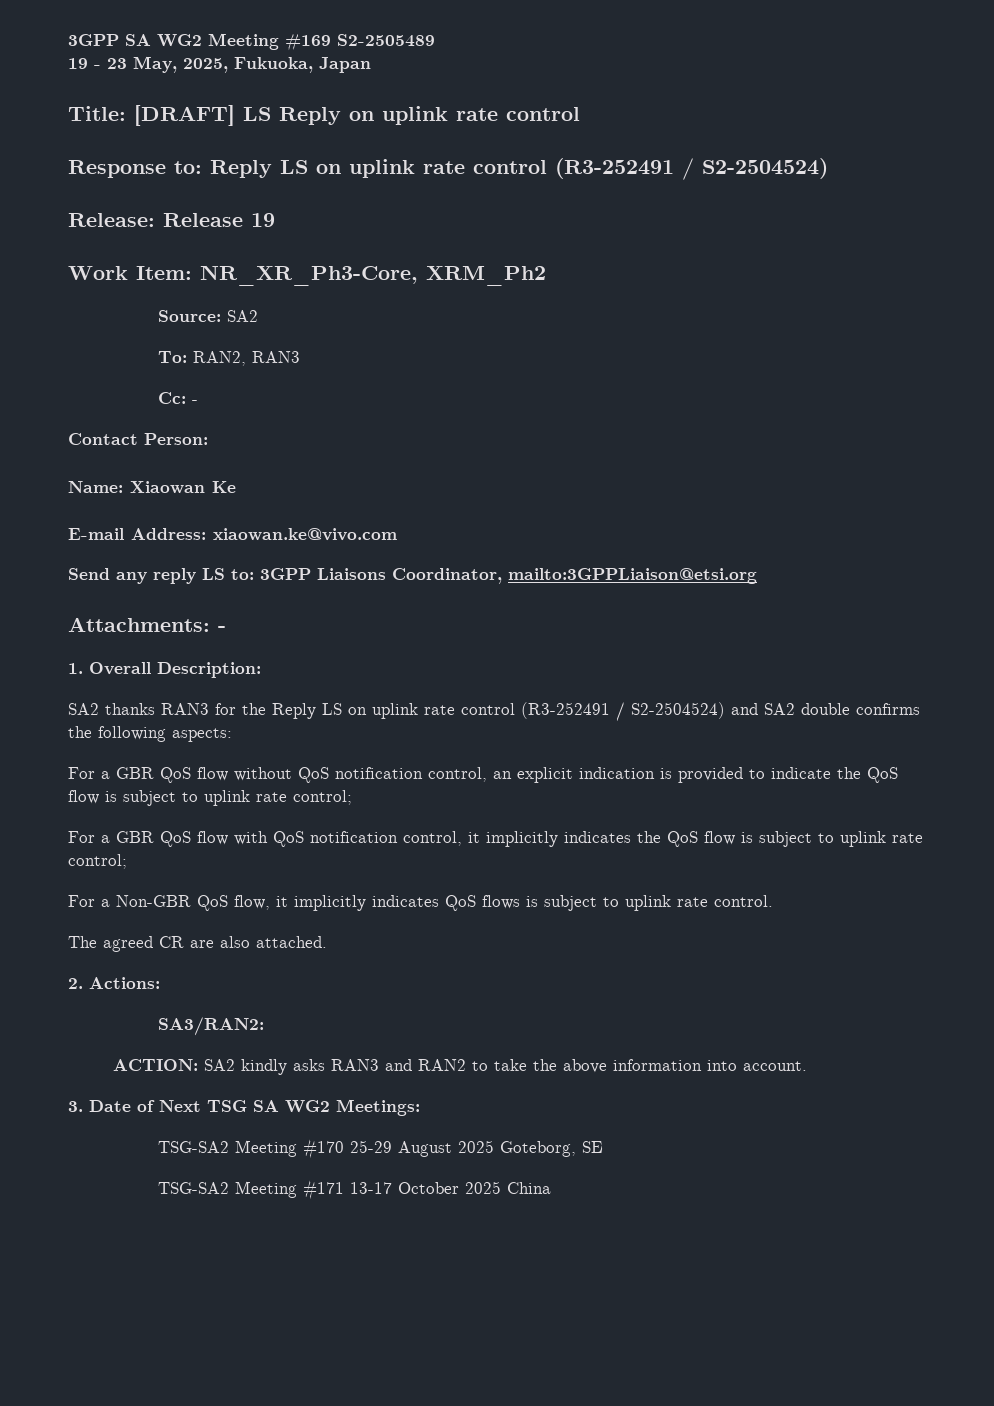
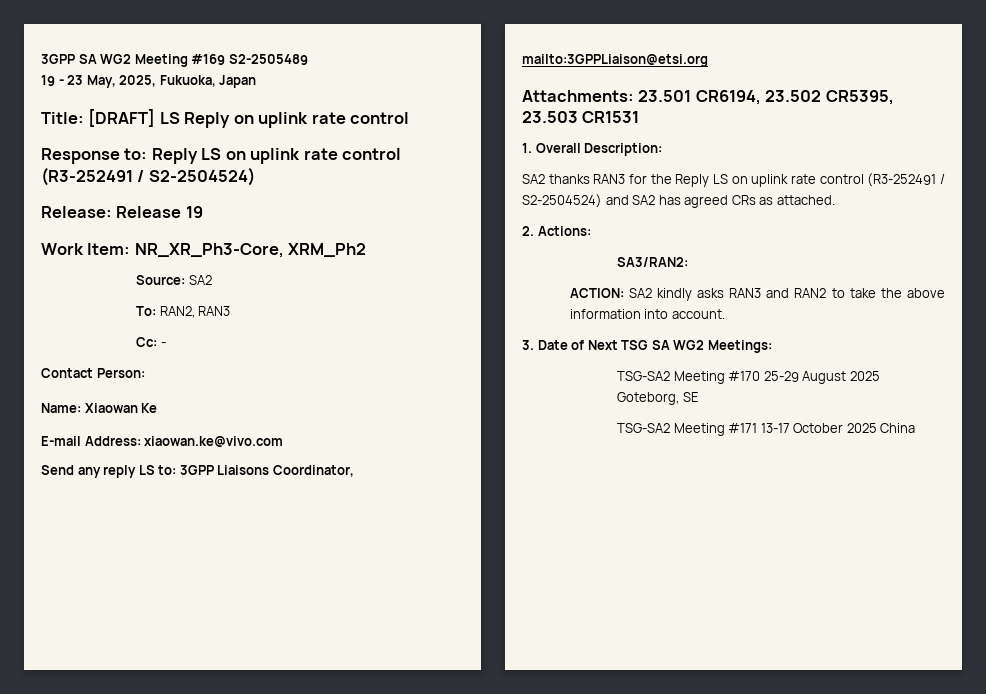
- Attachments: -
+ Attachments: 23.501 CR6194, 23.502 CR5395, 23.503 CR1531
- SA2 thanks RAN3 for the Reply LS on uplink rate control (R3-252491 / S2-2504524) and SA2 double confirms the following aspects:
- For a GBR QoS flow without QoS notification control, an explicit indication is provided to indicate the QoS flow is subject to uplink rate control;
- For a GBR QoS flow with QoS notification control, it implicitly indicates the QoS flow is subject to uplink rate control;
- For a Non-GBR QoS flow, it implicitly indicates QoS flows is subject to uplink rate control.
- The agreed CR are also attached.
+ SA2 thanks RAN3 for the Reply LS on uplink rate control (R3-252491 / S2-2504524) and SA2 has agreed CRs as attached.

